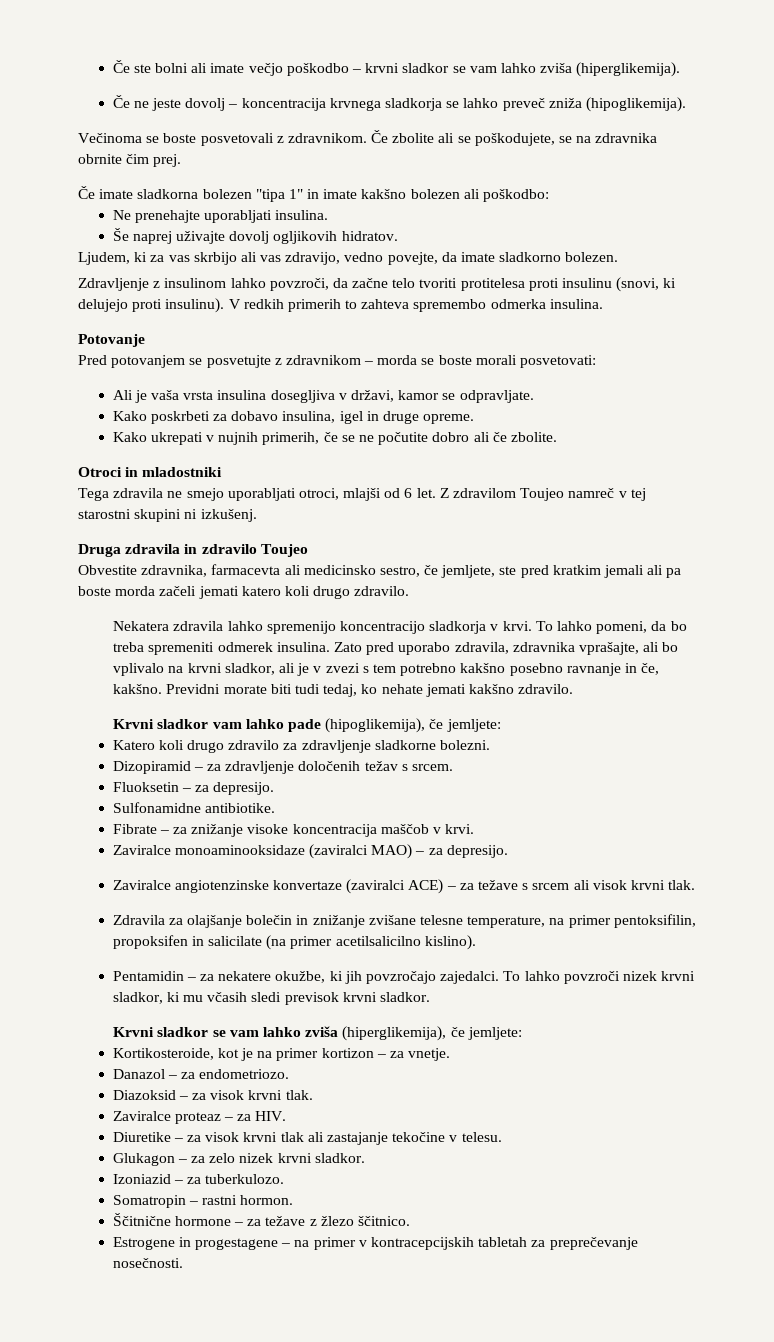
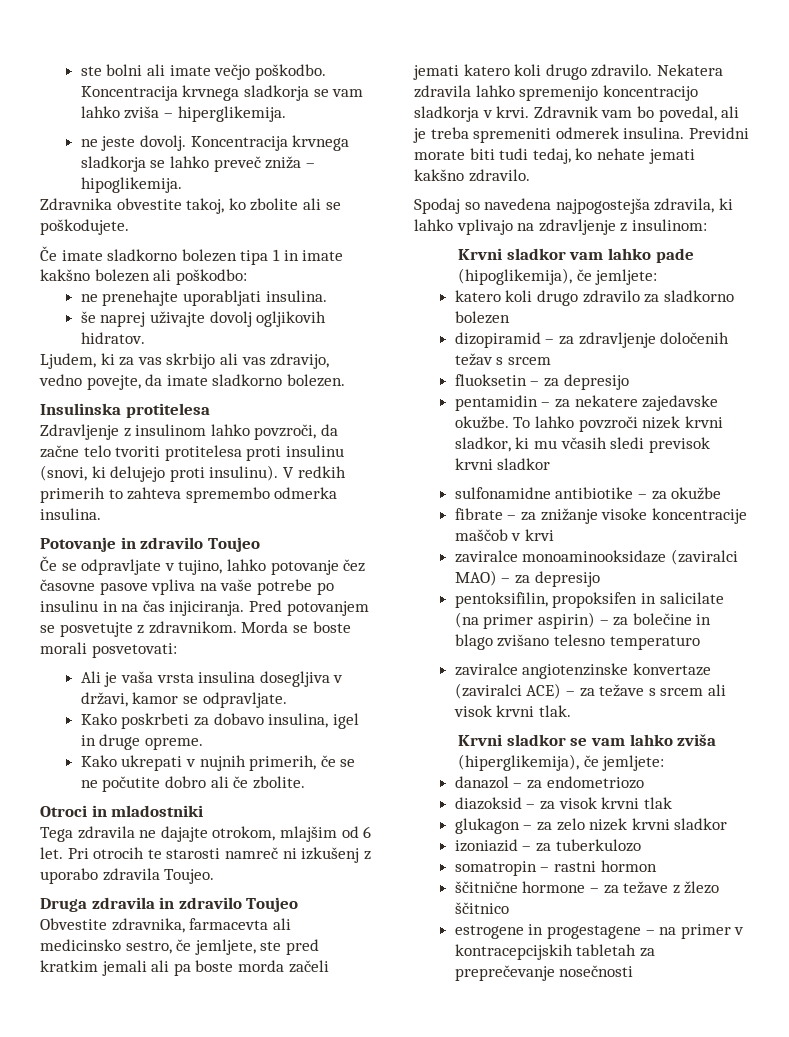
- Če ste bolni ali imate večjo poškodbo – krvni sladkor se vam lahko zviša (hiperglikemija).
- Če ne jeste dovolj – koncentracija krvnega sladkorja se lahko preveč zniža (hipoglikemija).
- Večinoma se boste posvetovali z zdravnikom. Če zbolite ali se poškodujete, se na zdravnika obrnite čim prej.
- Če imate sladkorna bolezen "tipa 1" in imate kakšno bolezen ali poškodbo:
+ ste bolni ali imate večjo poškodbo. Koncentracija krvnega sladkorja se vam lahko zviša – hiperglikemija.
+ ne jeste dovolj. Koncentracija krvnega sladkorja se lahko preveč zniža – hipoglikemija.
+ Zdravnika obvestite takoj, ko zbolite ali se poškodujete.
+ Če imate sladkorno bolezen tipa 1 in imate kakšno bolezen ali poškodbo:
- Ne prenehajte uporabljati insulina.
+ ne prenehajte uporabljati insulina.
- Še naprej uživajte dovolj ogljikovih hidratov.
+ še naprej uživajte dovolj ogljikovih hidratov.
+ Insulinska protitelesa
- Potovanje
- Pred potovanjem se posvetujte z zdravnikom – morda se boste morali posvetovati:
+ Potovanje in zdravilo Toujeo
+ Če se odpravljate v tujino, lahko potovanje čez časovne pasove vpliva na vaše potrebe po insulinu in na čas injiciranja. Pred potovanjem se posvetujte z zdravnikom. Morda se boste morali posvetovati:
- Tega zdravila ne smejo uporabljati otroci, mlajši od 6 let. Z zdravilom Toujeo namreč v tej starostni skupini ni izkušenj.
+ Tega zdravila ne dajajte otrokom, mlajšim od 6 let. Pri otrocih te starosti namreč ni izkušenj z uporabo zdravila Toujeo.
- Obvestite zdravnika, farmacevta ali medicinsko sestro, če jemljete, ste pred kratkim jemali ali pa boste morda začeli jemati katero koli drugo zdravilo.
- Nekatera zdravila lahko spremenijo koncentracijo sladkorja v krvi.
+ Obvestite zdravnika, farmacevta ali medicinsko sestro, če jemljete, ste pred kratkim jemali ali pa boste morda začeli jemati katero koli drugo zdravilo. Nekatera zdravila lahko spremenijo koncentracijo sladkorja v krvi.
- To lahko pomeni, da bo treba spremeniti odmerek insulina. Zato pred uporabo zdravila, zdravnika vprašajte, ali bo vplivalo na krvni sladkor, ali je v zvezi s tem potrebno kakšno posebno ravnanje in če, kakšno.
+ Zdravnik vam bo povedal, ali je treba spremeniti odmerek insulina.
+ Spodaj so navedena najpogostejša zdravila, ki lahko vplivajo na zdravljenje z insulinom:
- Katero koli drugo zdravilo za zdravljenje sladkorne bolezni.
- Dizopiramid – za zdravljenje določenih težav s srcem.
- Fluoksetin – za depresijo.
- Sulfonamidne antibiotike.
- Fibrate – za znižanje visoke koncentracija maščob v krvi.
- Zaviralce monoaminooksidaze (zaviralci MAO) – za depresijo.
- Zaviralce angiotenzinske konvertaze (zaviralci ACE) – za težave s srcem ali visok krvni tlak.
+ katero koli drugo zdravilo za sladkorno bolezen
+ dizopiramid – za zdravljenje določenih težav s srcem
+ fluoksetin – za depresijo
+ pentamidin – za nekatere zajedavske okužbe. To lahko povzroči nizek krvni sladkor, ki mu včasih sledi previsok krvni sladkor
+ sulfonamidne antibiotike – za okužbe
+ fibrate – za znižanje visoke koncentracije maščob v krvi
+ zaviralce monoaminooksidaze (zaviralci MAO) – za depresijo
+ pentoksifilin, propoksifen in salicilate (na primer aspirin) – za bolečine in blago zvišano telesno temperaturo
+ zaviralce angiotenzinske konvertaze (zaviralci ACE) – za težave s srcem ali visok krvni tlak.
- Zdravila za olajšanje bolečin in znižanje zvišane telesne temperature, na primer pentoksifilin, propoksifen in salicilate (na primer acetilsalicilno kislino).
- Pentamidin – za nekatere okužbe, ki jih povzročajo zajedalci. To lahko povzroči nizek krvni sladkor, ki mu včasih sledi previsok krvni sladkor.
- Kortikosteroide, kot je na primer kortizon – za vnetje.
- Danazol – za endometriozo.
- Diazoksid – za visok krvni tlak.
- Zaviralce proteaz – za HIV.
- Diuretike – za visok krvni tlak ali zastajanje tekočine v telesu.
- Glukagon – za zelo nizek krvni sladkor.
- Izoniazid – za tuberkulozo.
- Somatropin – rastni hormon.
- Ščitnične hormone – za težave z žlezo ščitnico.
- Estrogene in progestagene – na primer v kontracepcijskih tabletah za preprečevanje nosečnosti.
+ danazol – za endometriozo
+ diazoksid – za visok krvni tlak
+ glukagon – za zelo nizek krvni sladkor
+ izoniazid – za tuberkulozo
+ somatropin – rastni hormon
+ ščitnične hormone – za težave z žlezo ščitnico
+ estrogene in progestagene – na primer v kontracepcijskih tabletah za preprečevanje nosečnosti

